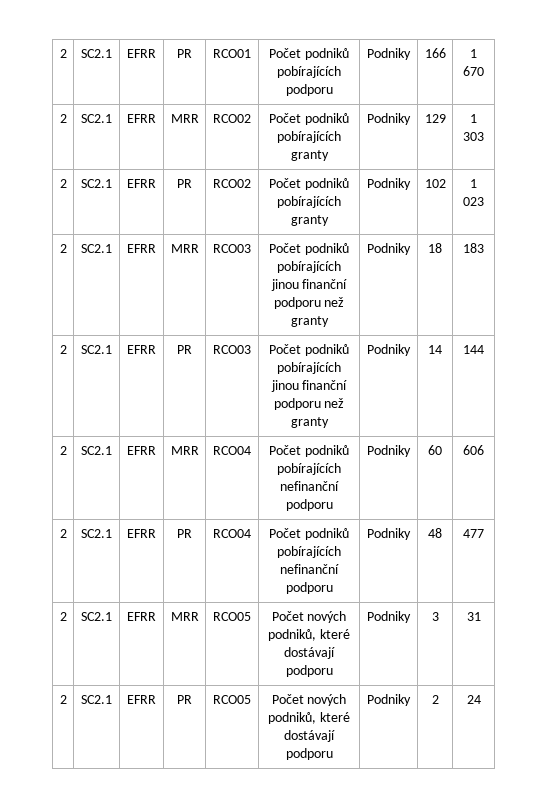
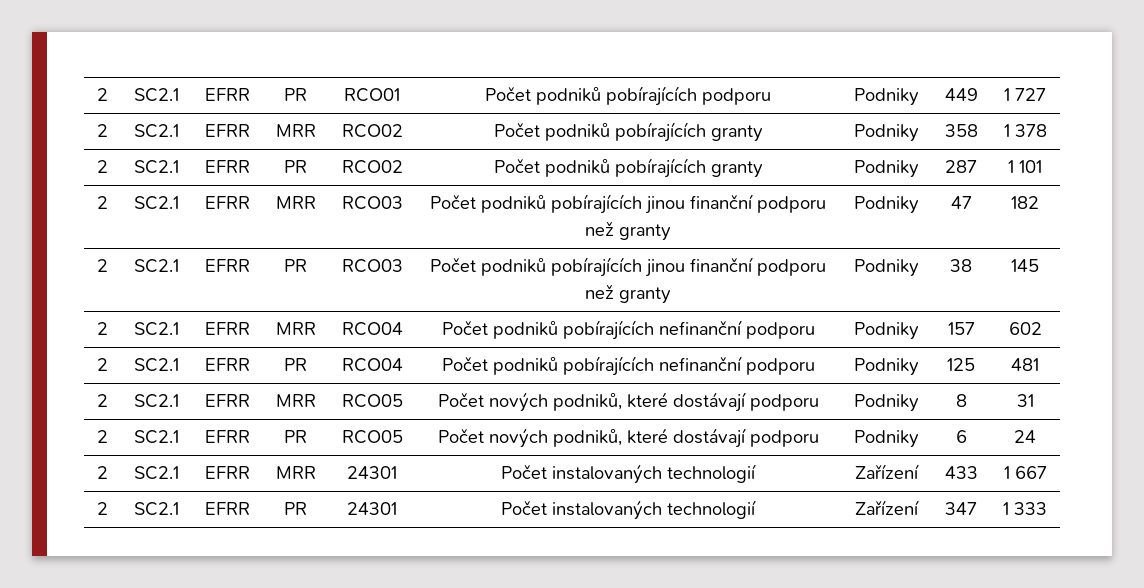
- 2 | SC2.1 | EFRR | PR | RCO01 | Počet podniků pobírajících podporu | Podniky | 166 | 1 670
+ 2 | SC2.1 | EFRR | PR | RCO01 | Počet podniků pobírajících podporu | Podniky | 449 | 1 727
- 2 | SC2.1 | EFRR | MRR | RCO02 | Počet podniků pobírajících granty | Podniky | 129 | 1 303
+ 2 | SC2.1 | EFRR | MRR | RCO02 | Počet podniků pobírajících granty | Podniky | 358 | 1 378
- 2 | SC2.1 | EFRR | PR | RCO02 | Počet podniků pobírajících granty | Podniky | 102 | 1 023
+ 2 | SC2.1 | EFRR | PR | RCO02 | Počet podniků pobírajících granty | Podniky | 287 | 1 101
- 2 | SC2.1 | EFRR | MRR | RCO03 | Počet podniků pobírajících jinou finanční podporu než granty | Podniky | 18 | 183
+ 2 | SC2.1 | EFRR | MRR | RCO03 | Počet podniků pobírajících jinou finanční podporu než granty | Podniky | 47 | 182
- 2 | SC2.1 | EFRR | PR | RCO03 | Počet podniků pobírajících jinou finanční podporu než granty | Podniky | 14 | 144
+ 2 | SC2.1 | EFRR | PR | RCO03 | Počet podniků pobírajících jinou finanční podporu než granty | Podniky | 38 | 145
- 2 | SC2.1 | EFRR | MRR | RCO04 | Počet podniků pobírajících nefinanční podporu | Podniky | 60 | 606
+ 2 | SC2.1 | EFRR | MRR | RCO04 | Počet podniků pobírajících nefinanční podporu | Podniky | 157 | 602
- 2 | SC2.1 | EFRR | PR | RCO04 | Počet podniků pobírajících nefinanční podporu | Podniky | 48 | 477
+ 2 | SC2.1 | EFRR | PR | RCO04 | Počet podniků pobírajících nefinanční podporu | Podniky | 125 | 481
- 2 | SC2.1 | EFRR | MRR | RCO05 | Počet nových podniků, které dostávají podporu | Podniky | 3 | 31
+ 2 | SC2.1 | EFRR | MRR | RCO05 | Počet nových podniků, které dostávají podporu | Podniky | 8 | 31
- 2 | SC2.1 | EFRR | PR | RCO05 | Počet nových podniků, které dostávají podporu | Podniky | 2 | 24
+ 2 | SC2.1 | EFRR | PR | RCO05 | Počet nových podniků, které dostávají podporu | Podniky | 6 | 24
+ 2 | SC2.1 | EFRR | MRR | 24301 | Počet instalovaných technologií | Zařízení | 433 | 1 667
+ 2 | SC2.1 | EFRR | PR | 24301 | Počet instalovaných technologií | Zařízení | 347 | 1 333

